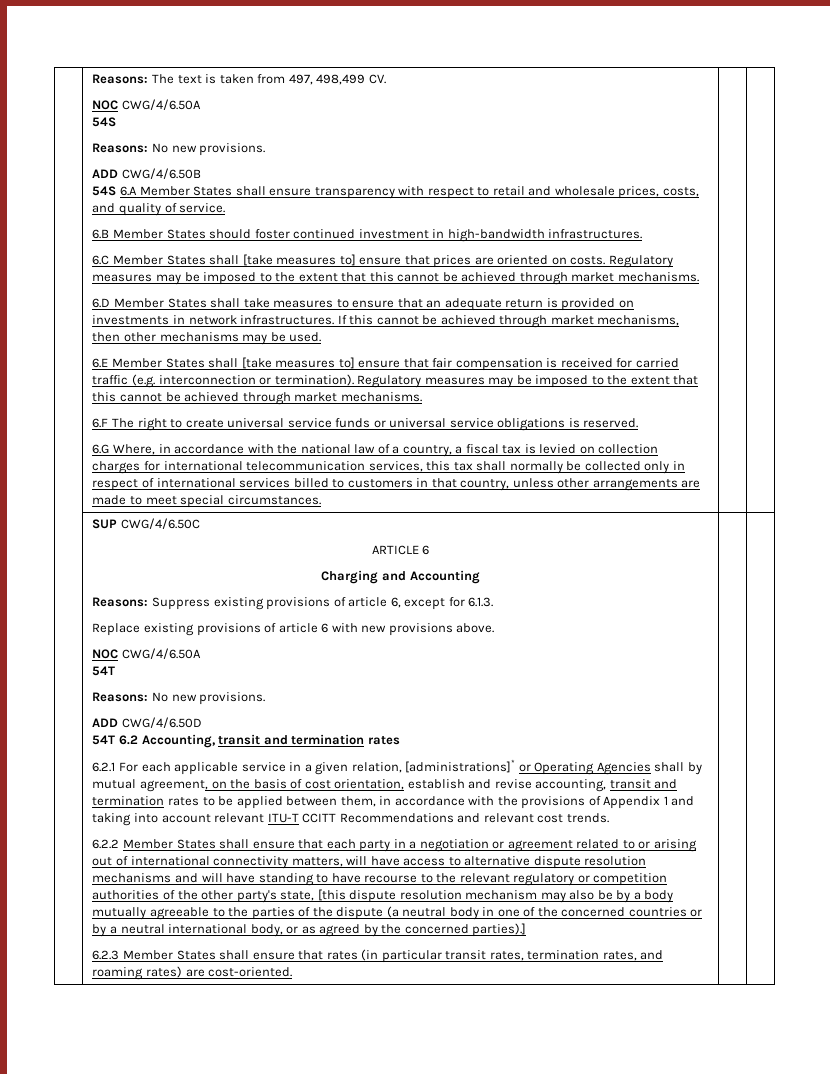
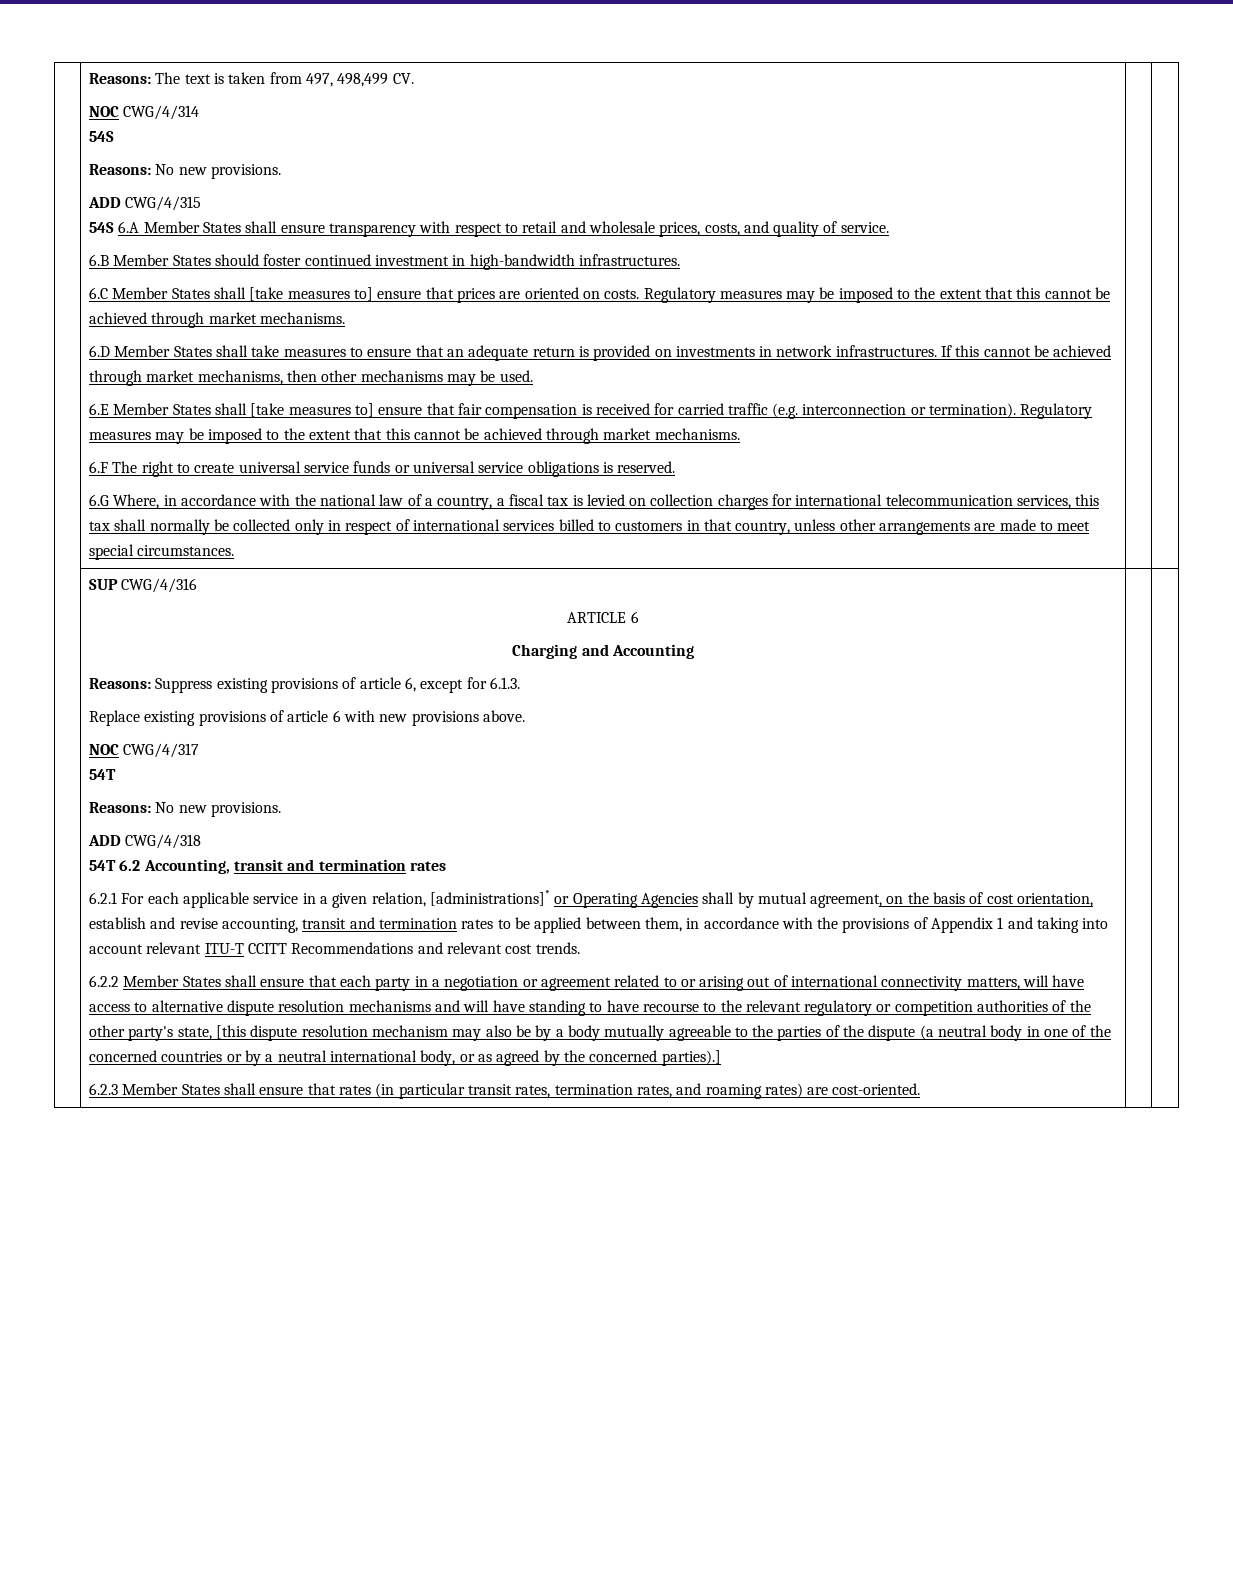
  Reasons: The text is taken from 497, 498,499 CV.
- NOC CWG/4/6.50A
+ NOC CWG/4/314
- ADD CWG/4/6.50B
+ ADD CWG/4/315
- SUP CWG/4/6.50C
+ SUP CWG/4/316
  Replace existing provisions of article 6 with new provisions above.
- NOC CWG/4/6.50A
+ NOC CWG/4/317
- ADD CWG/4/6.50D
+ ADD CWG/4/318

